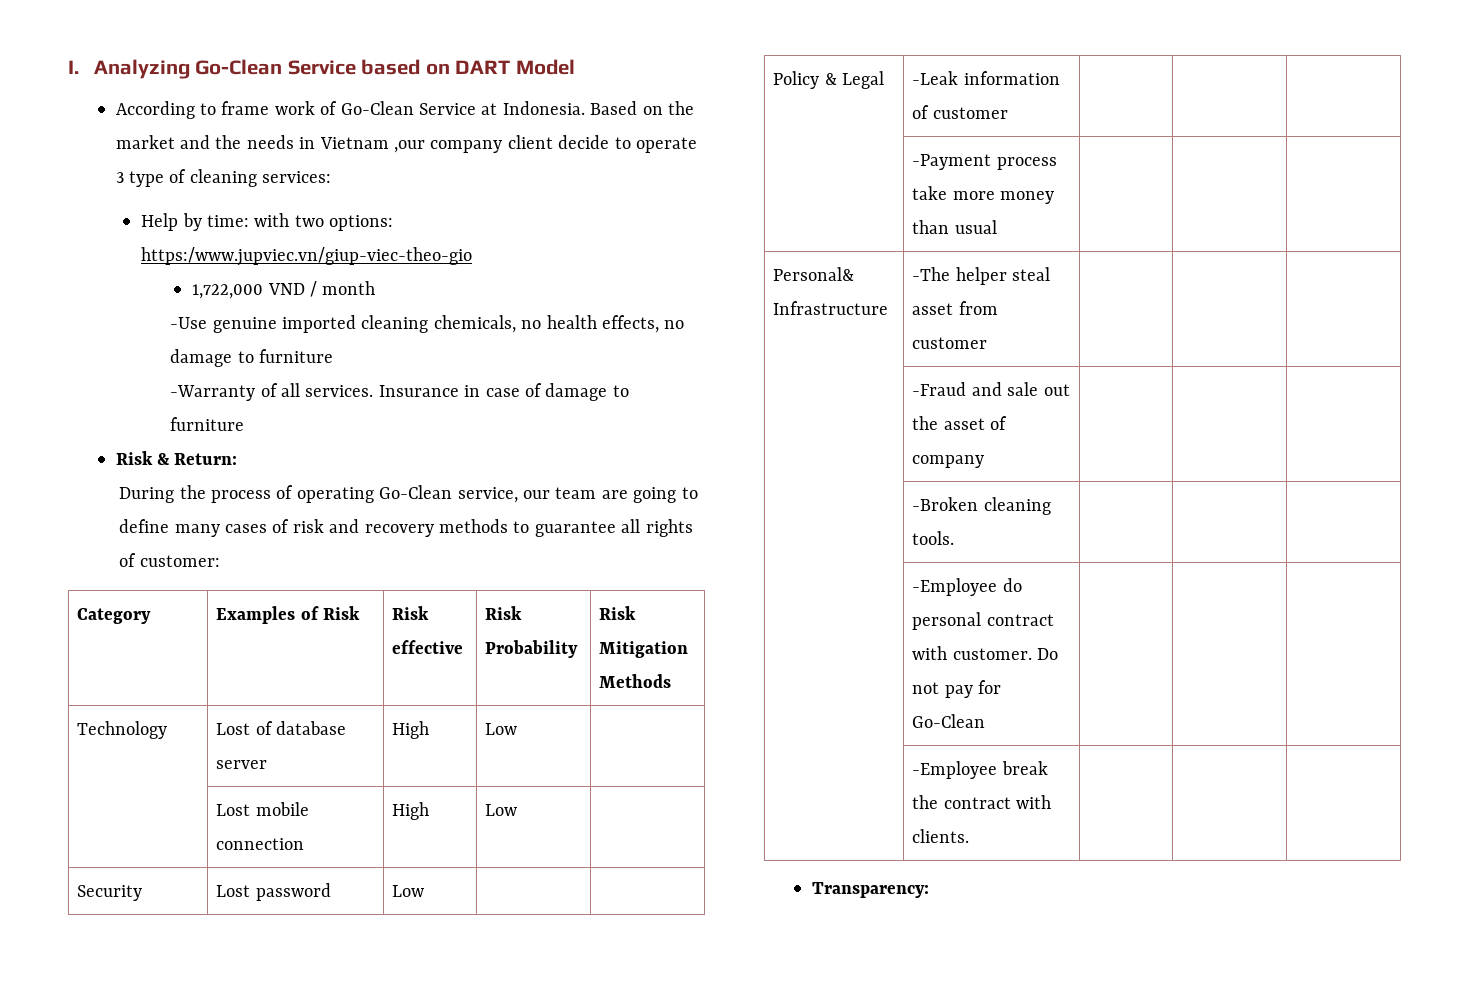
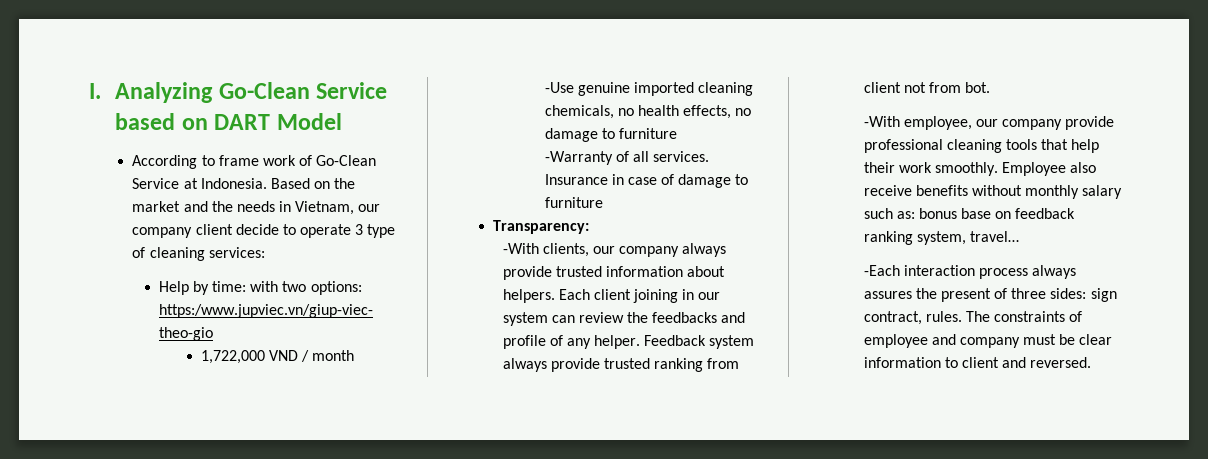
- Based on the market and the needs in Vietnam ,our company client decide to operate 3 type of cleaning services:
+ Based on the market and the needs in Vietnam, our company client decide to operate 3 type of cleaning services:
- Risk & Return:
- During the process of operating Go-Clean service, our team are going to define many cases of risk and recovery methods to guarantee all rights of customer:
- Category | Examples of Risk | Risk effective | Risk Probability | Risk Mitigation Methods
- Technology | Lost of database server | High | Low |
- | Lost mobile connection | High | Low |
- Security | Lost password | Low | |
- Policy & Legal | -Leak information of customer | | |
- | -Payment process take more money than usual | | |
- Personal& Infrastructure | -The helper steal asset from customer | | |
- | -Fraud and sale out the asset of company | | |
- | -Broken cleaning tools. | | |
- | -Employee do personal contract with customer. Do not pay for Go-Clean | | |
- | -Employee break the contract with clients. | | |
  Transparency:
+ -With clients, our company always provide trusted information about helpers. Each client joining in our system can review the feedbacks and profile of any helper. Feedback system always provide trusted ranking from client not from bot.
+ -With employee, our company provide professional cleaning tools that help their work smoothly. Employee also receive benefits without monthly salary such as: bonus base on feedback ranking system, travel…
+ -Each interaction process always assures the present of three sides: sign contract, rules. The constraints of employee and company must be clear information to client and reversed.

